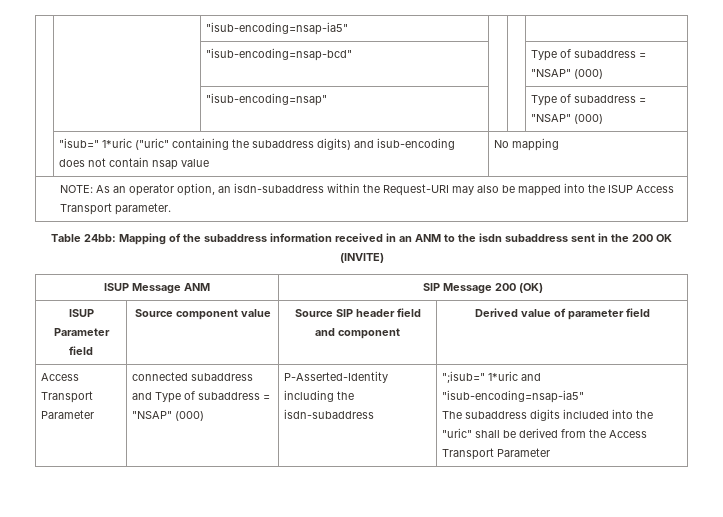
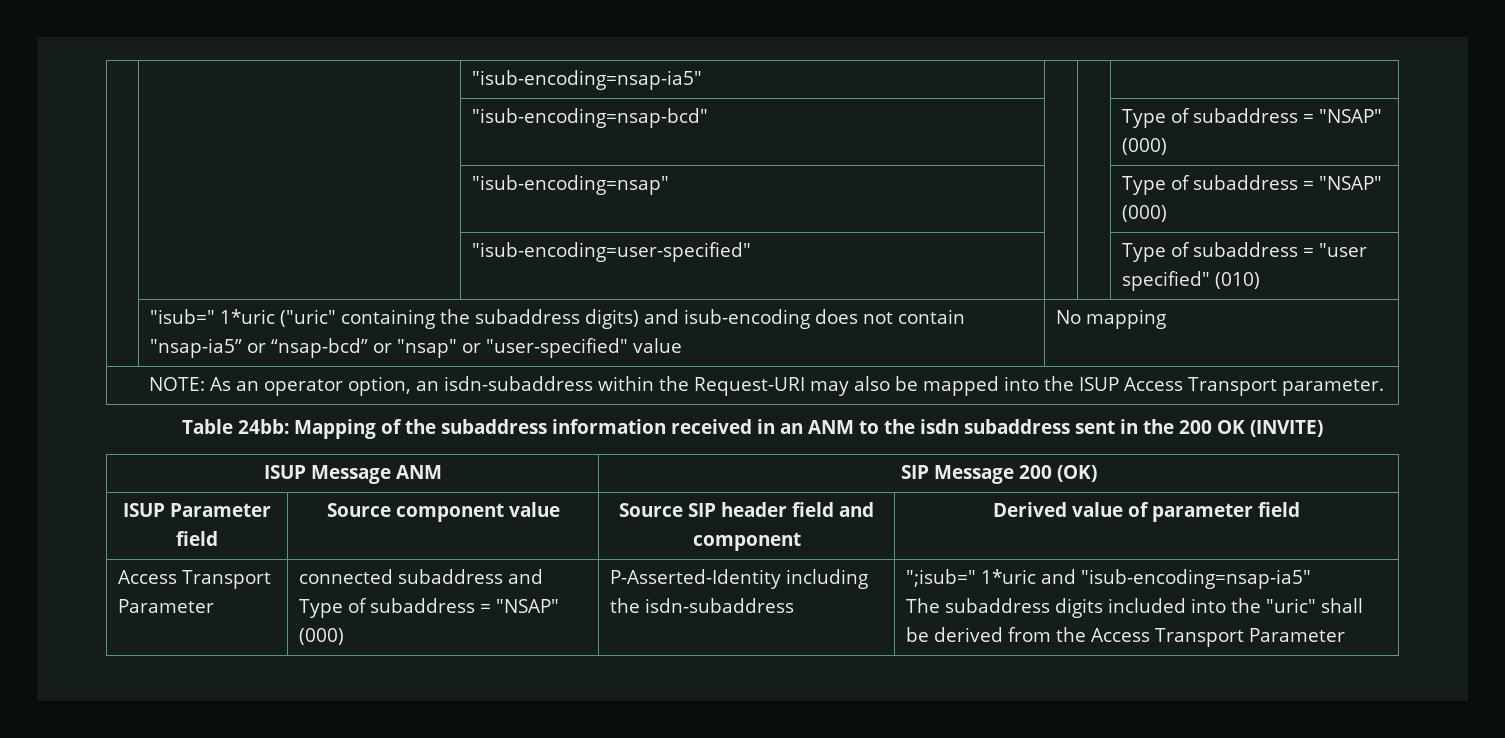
+ | | "isub-encoding=user-specified" | | | Type of subaddress = "user specified" (010)
- | "isub=" 1*uric ("uric" containing the subaddress digits) and isub-encoding does not contain nsap value | No mapping
+ | "isub=" 1*uric ("uric" containing the subaddress digits) and isub-encoding does not contain "nsap-ia5” or “nsap-bcd” or "nsap" or "user-specified" value | No mapping

